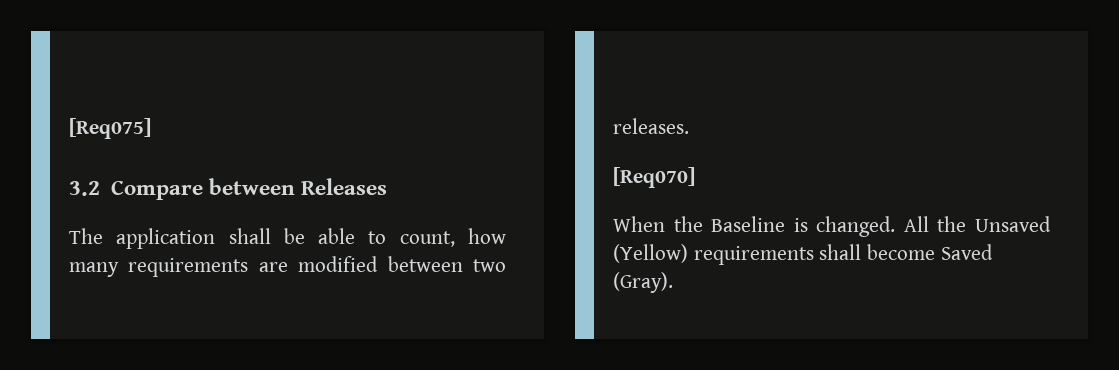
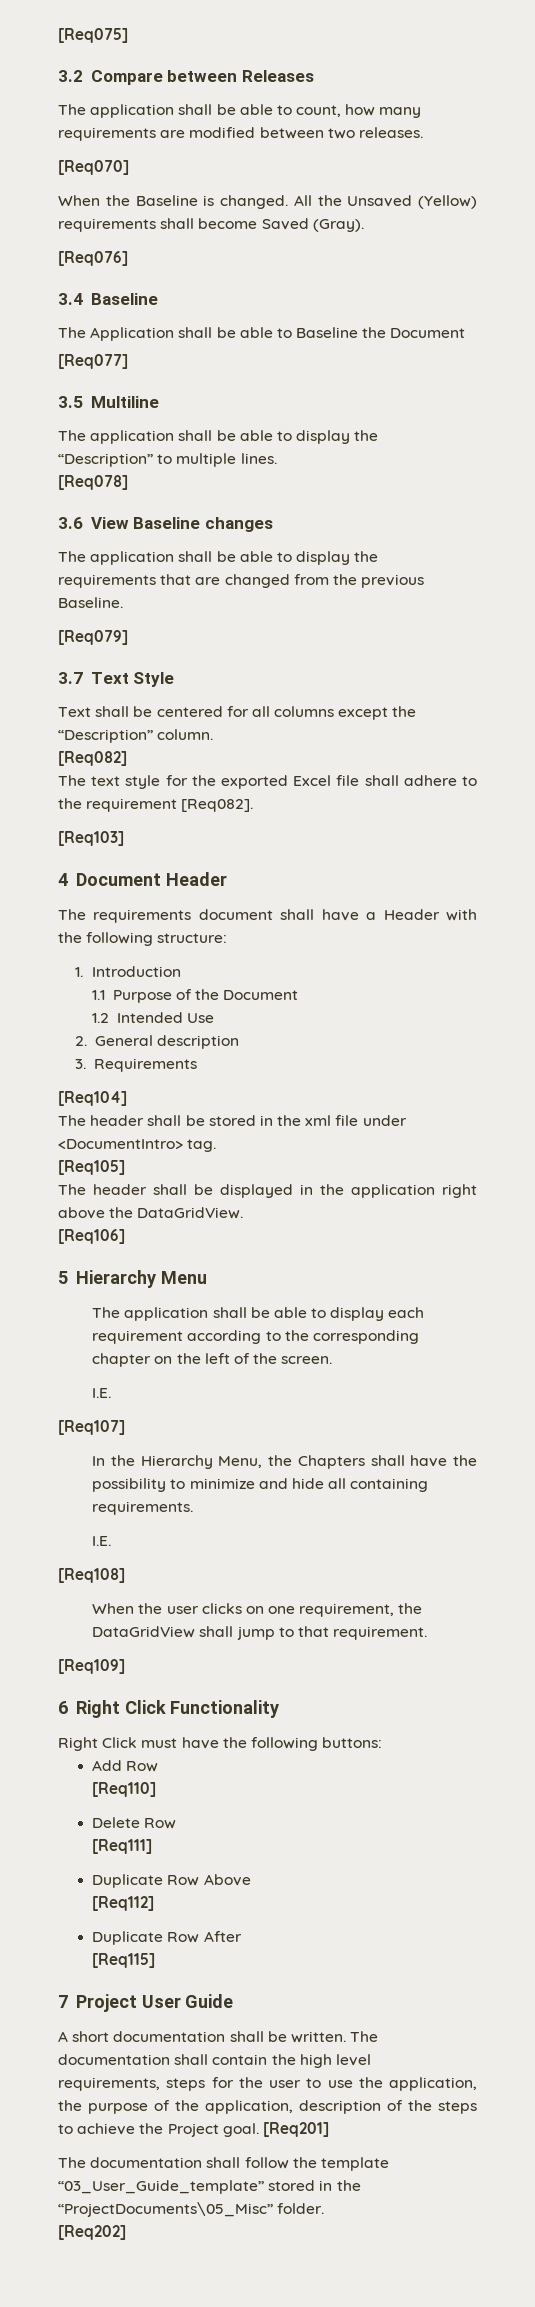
+ [Req076]
+ 3.4 Baseline
+ The Application shall be able to Baseline the Document
+ [Req077]
+ 3.5 Multiline
+ The application shall be able to display the “Description” to multiple lines.
+ [Req078]
+ 3.6 View Baseline changes
+ The application shall be able to display the requirements that are changed from the previous Baseline.
+ [Req079]
+ 3.7 Text Style
+ Text shall be centered for all columns except the “Description” column.
+ [Req082]
+ The text style for the exported Excel file shall adhere to the requirement [Req082].
+ [Req103]
+ 4 Document Header
+ The requirements document shall have a Header with the following structure:
+ 1. Introduction
+ 1.1 Purpose of the Document
+ 1.2 Intended Use
+ 2. General description
+ 3. Requirements
+ [Req104]
+ The header shall be stored in the xml file under <DocumentIntro> tag.
+ [Req105]
+ The header shall be displayed in the application right above the DataGridView.
+ [Req106]
+ 5 Hierarchy Menu
+ The application shall be able to display each requirement according to the corresponding chapter on the left of the screen.
+ I.E.
+ [Req107]
+ In the Hierarchy Menu, the Chapters shall have the possibility to minimize and hide all containing requirements.
+ I.E.
+ [Req108]
+ When the user clicks on one requirement, the DataGridView shall jump to that requirement.
+ [Req109]
+ 6 Right Click Functionality
+ Right Click must have the following buttons:
+ Add Row
+ [Req110]
+ Delete Row
+ [Req111]
+ Duplicate Row Above
+ [Req112]
+ Duplicate Row After
+ [Req115]
+ 7 Project User Guide
+ A short documentation shall be written. The documentation shall contain the high level requirements, steps for the user to use the application, the purpose of the application, description of the steps to achieve the Project goal. [Req201]
+ The documentation shall follow the template “03_User_Guide_template” stored in the “ProjectDocuments\05_Misc” folder.
+ [Req202]

